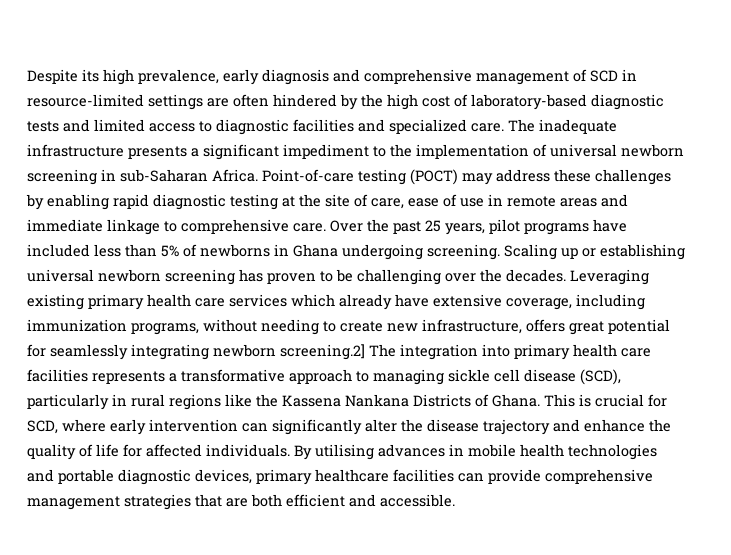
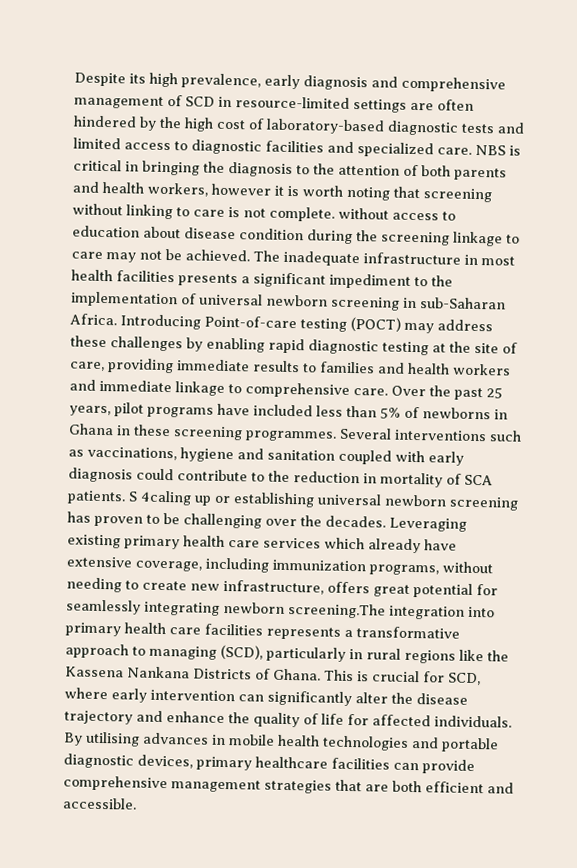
- The inadequate infrastructure presents a significant impediment to the implementation of universal newborn screening in sub-Saharan Africa.
+ NBS is critical in bringing the diagnosis to the attention of both parents and health workers, however it is worth noting that screening without linking to care is not complete. without access to education about disease condition during the screening linkage to care may not be achieved. The inadequate infrastructure in most health facilities presents a significant impediment to the implementation of universal newborn screening in sub-Saharan Africa.
- Point-of-care testing (POCT) may address these challenges by enabling rapid diagnostic testing at the site of care, ease of use in remote areas and immediate linkage to comprehensive care.
+ Introducing Point-of-care testing (POCT) may address these challenges by enabling rapid diagnostic testing at the site of care, providing immediate results to families and health workers and immediate linkage to comprehensive care.
- Over the past 25 years, pilot programs have included less than 5% of newborns in Ghana undergoing screening. Scaling up or establishing universal newborn screening has proven to be challenging over the decades.
+ Over the past 25 years, pilot programs have included less than 5% of newborns in Ghana in these screening programmes. Several interventions such as vaccinations, hygiene and sanitation coupled with early diagnosis could contribute to the reduction in mortality of SCA patients. S 4caling up or establishing universal newborn screening has proven to be challenging over the decades.
- Leveraging existing primary health care services which already have extensive coverage, including immunization programs, without needing to create new infrastructure, offers great potential for seamlessly integrating newborn screening.2] The integration into primary health care facilities represents a transformative approach to managing sickle cell disease (SCD), particularly in rural regions like the Kassena Nankana Districts of Ghana.
+ Leveraging existing primary health care services which already have extensive coverage, including immunization programs, without needing to create new infrastructure, offers great potential for seamlessly integrating newborn screening.The integration into primary health care facilities represents a transformative approach to managing (SCD), particularly in rural regions like the Kassena Nankana Districts of Ghana.

